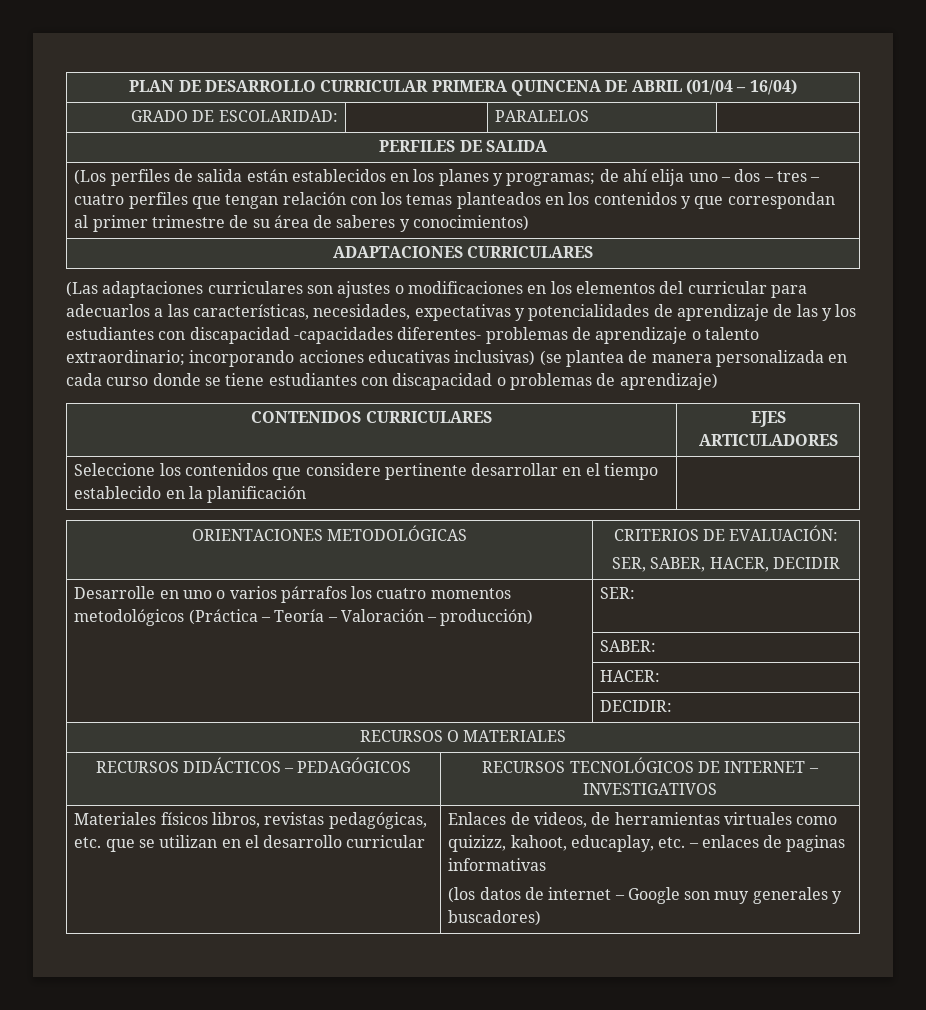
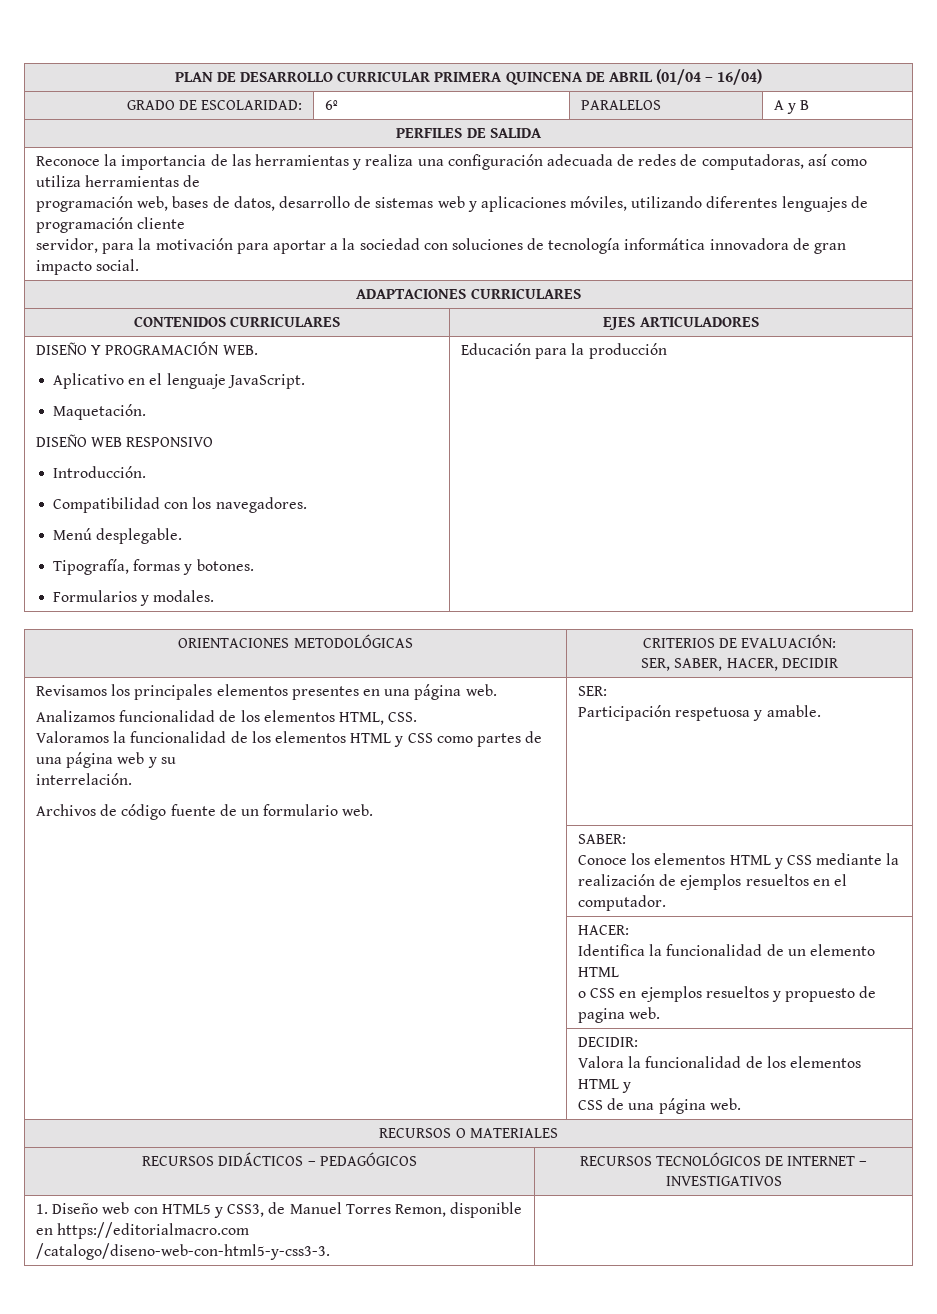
- GRADO DE ESCOLARIDAD: | | PARALELOS |
+ GRADO DE ESCOLARIDAD: | 6º | PARALELOS | A y B
- (Los perfiles de salida están establecidos en los planes y programas; de ahí elija uno – dos – tres – cuatro perfiles que tengan relación con los temas planteados en los contenidos y que correspondan al primer trimestre de su área de saberes y conocimientos)
+ Reconoce la importancia de las herramientas y realiza una configuración adecuada de redes de computadoras, así como utiliza herramientas de
+ programación web, bases de datos, desarrollo de sistemas web y aplicaciones móviles, utilizando diferentes lenguajes de programación cliente
+ servidor, para la motivación para aportar a la sociedad con soluciones de tecnología informática innovadora de gran impacto social.
  ADAPTACIONES CURRICULARES
- (Las adaptaciones curriculares son ajustes o modificaciones en los elementos del curricular para adecuarlos a las características, necesidades, expectativas y potencialidades de aprendizaje de las y los estudiantes con discapacidad -capacidades diferentes- problemas de aprendizaje o talento extraordinario; incorporando acciones educativas inclusivas) (se plantea de manera personalizada en cada curso donde se tiene estudiantes con discapacidad o problemas de aprendizaje)
  CONTENIDOS CURRICULARES | EJES ARTICULADORES
- Seleccione los contenidos que considere pertinente desarrollar en el tiempo establecido en la planificación |
+ DISEÑO Y PROGRAMACIÓN WEB.
+ Aplicativo en el lenguaje JavaScript.
+ Maquetación.
+ DISEÑO WEB RESPONSIVO
+ Introducción.
+ Compatibilidad con los navegadores.
+ Menú desplegable.
+ Tipografía, formas y botones.
+ Formularios y modales. | Educación para la producción
- Desarrolle en uno o varios párrafos los cuatro momentos metodológicos (Práctica – Teoría – Valoración – producción) | SER:
+ Revisamos los principales elementos presentes en una página web.
+ Analizamos funcionalidad de los elementos HTML, CSS.
+ Valoramos la funcionalidad de los elementos HTML y CSS como partes de una página web y su
+ interrelación.
+ Archivos de código fuente de un formulario web. | SER:
+ Participación respetuosa y amable.
  | SABER:
+ Conoce los elementos HTML y CSS mediante la realización de ejemplos resueltos en el computador.
  | HACER:
+ Identifica la funcionalidad de un elemento HTML
+ o CSS en ejemplos resueltos y propuesto de pagina web.
  | DECIDIR:
+ Valora la funcionalidad de los elementos HTML y
+ CSS de una página web.
- Materiales físicos libros, revistas pedagógicas, etc. que se utilizan en el desarrollo curricular | Enlaces de videos, de herramientas virtuales como quizizz, kahoot, educaplay, etc. – enlaces de paginas informativas
- (los datos de internet – Google son muy generales y buscadores)
+ 1. Diseño web con HTML5 y CSS3, de Manuel Torres Remon, disponible en https://editorialmacro.com /catalogo/diseno-web-con-html5-y-css3-3. |

